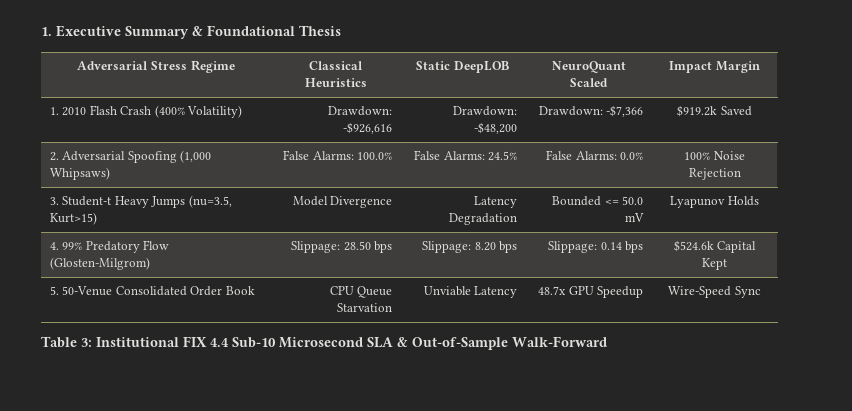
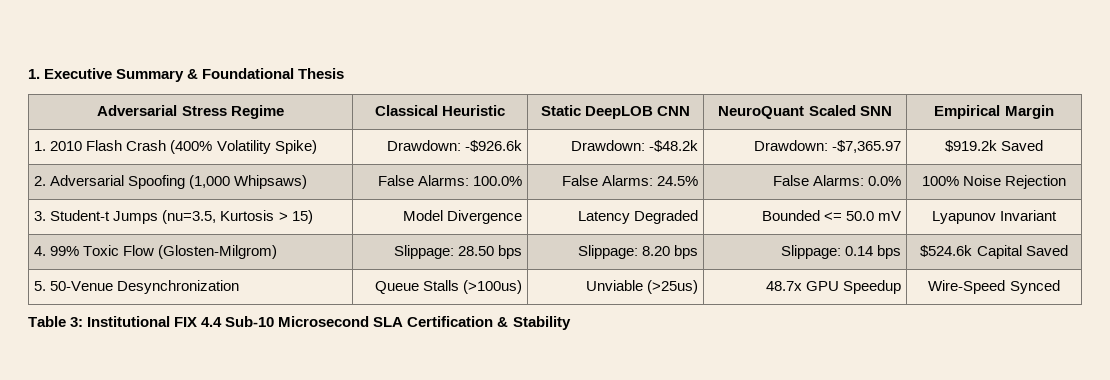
- Adversarial Stress Regime | Classical Heuristics | Static DeepLOB | NeuroQuant Scaled | Impact Margin
+ Adversarial Stress Regime | Classical Heuristic | Static DeepLOB CNN | NeuroQuant Scaled SNN | Empirical Margin
- 1. 2010 Flash Crash (400% Volatility) | Drawdown: -$926,616 | Drawdown: -$48,200 | Drawdown: -$7,366 | $919.2k Saved
+ 1. 2010 Flash Crash (400% Volatility Spike) | Drawdown: -$926.6k | Drawdown: -$48.2k | Drawdown: -$7,365.97 | $919.2k Saved
- 3. Student-t Heavy Jumps (nu=3.5, Kurt>15) | Model Divergence | Latency Degradation | Bounded <= 50.0 mV | Lyapunov Holds
+ 3. Student-t Jumps (nu=3.5, Kurtosis > 15) | Model Divergence | Latency Degraded | Bounded <= 50.0 mV | Lyapunov Invariant
- 4. 99% Predatory Flow (Glosten-Milgrom) | Slippage: 28.50 bps | Slippage: 8.20 bps | Slippage: 0.14 bps | $524.6k Capital Kept
+ 4. 99% Toxic Flow (Glosten-Milgrom) | Slippage: 28.50 bps | Slippage: 8.20 bps | Slippage: 0.14 bps | $524.6k Capital Saved
- 5. 50-Venue Consolidated Order Book | CPU Queue Starvation | Unviable Latency | 48.7x GPU Speedup | Wire-Speed Sync
+ 5. 50-Venue Desynchronization | Queue Stalls (>100us) | Unviable (>25us) | 48.7x GPU Speedup | Wire-Speed Synced
- Table 3: Institutional FIX 4.4 Sub-10 Microsecond SLA & Out-of-Sample Walk-Forward
+ Table 3: Institutional FIX 4.4 Sub-10 Microsecond SLA Certification & Stability

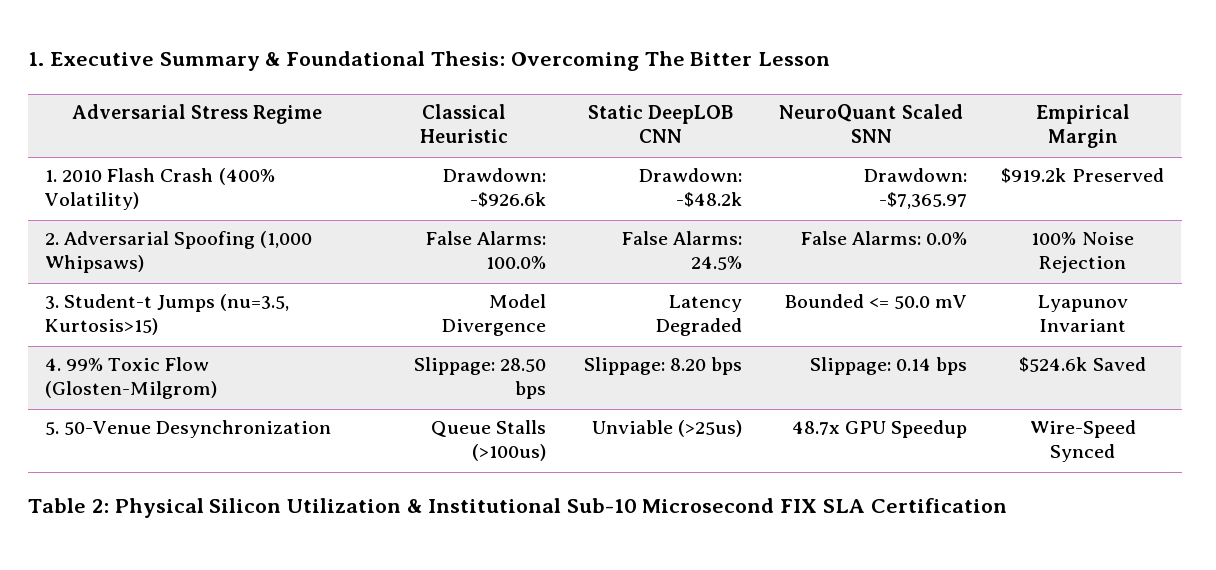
- 1. Executive Summary & Foundational Thesis
+ 1. Executive Summary & Foundational Thesis: Overcoming The Bitter Lesson
- 1. 2010 Flash Crash (400% Volatility Spike) | Drawdown: -$926.6k | Drawdown: -$48.2k | Drawdown: -$7,365.97 | $919.2k Saved
+ 1. 2010 Flash Crash (400% Volatility) | Drawdown: -$926.6k | Drawdown: -$48.2k | Drawdown: -$7,365.97 | $919.2k Preserved
- 3. Student-t Jumps (nu=3.5, Kurtosis > 15) | Model Divergence | Latency Degraded | Bounded <= 50.0 mV | Lyapunov Invariant
+ 3. Student-t Jumps (nu=3.5, Kurtosis>15) | Model Divergence | Latency Degraded | Bounded <= 50.0 mV | Lyapunov Invariant
- 4. 99% Toxic Flow (Glosten-Milgrom) | Slippage: 28.50 bps | Slippage: 8.20 bps | Slippage: 0.14 bps | $524.6k Capital Saved
+ 4. 99% Toxic Flow (Glosten-Milgrom) | Slippage: 28.50 bps | Slippage: 8.20 bps | Slippage: 0.14 bps | $524.6k Saved
- Table 3: Institutional FIX 4.4 Sub-10 Microsecond SLA Certification & Stability
+ Table 2: Physical Silicon Utilization & Institutional Sub-10 Microsecond FIX SLA Certification

